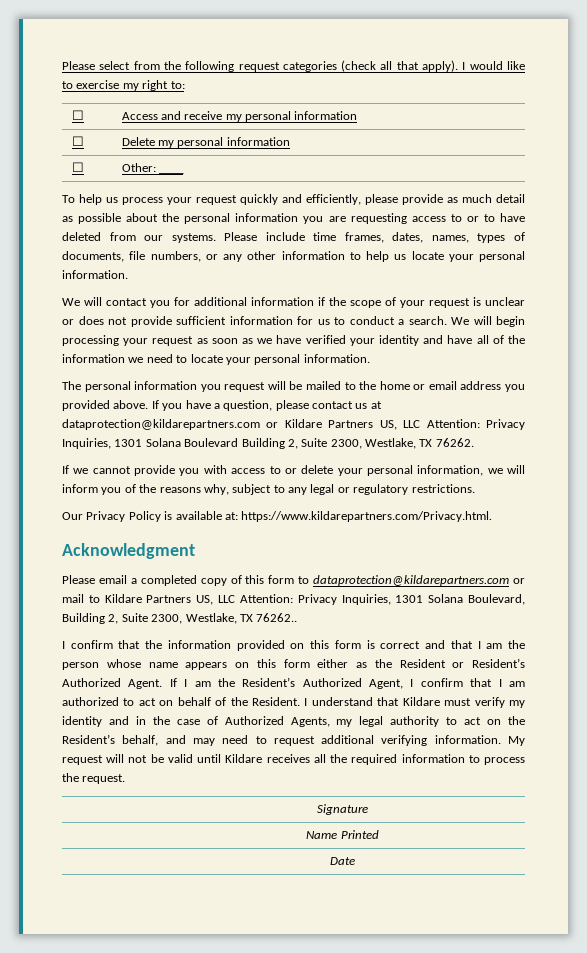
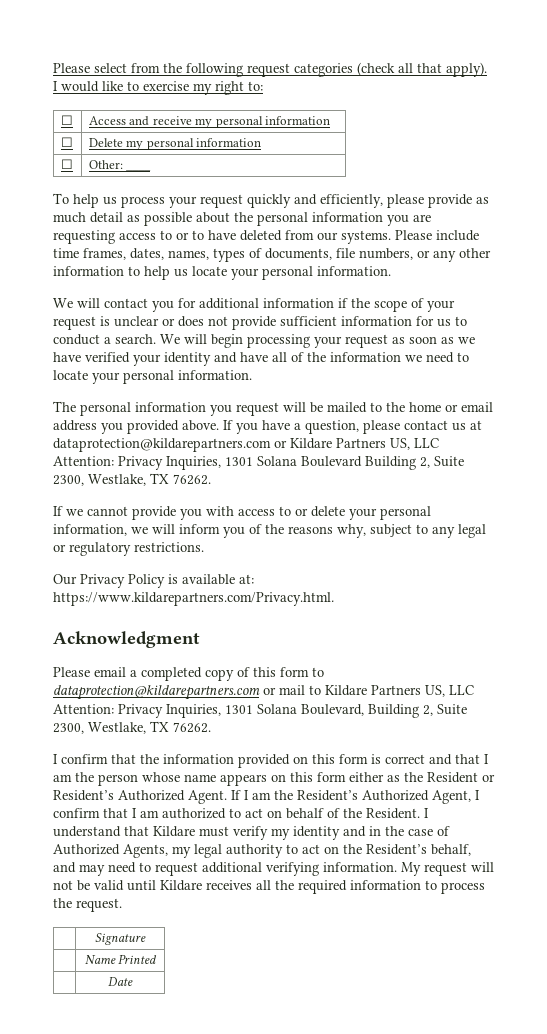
- Please email a completed copy of this form to dataprotection@kildarepartners.com or mail to Kildare Partners US, LLC Attention: Privacy Inquiries, 1301 Solana Boulevard, Building 2, Suite 2300, Westlake, TX 76262..
+ Please email a completed copy of this form to dataprotection@kildarepartners.com or mail to Kildare Partners US, LLC Attention: Privacy Inquiries, 1301 Solana Boulevard, Building 2, Suite 2300, Westlake, TX 76262.

